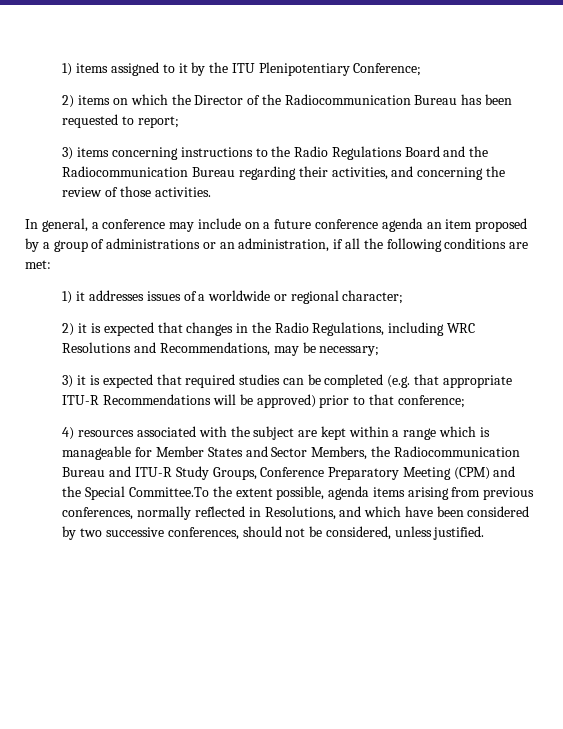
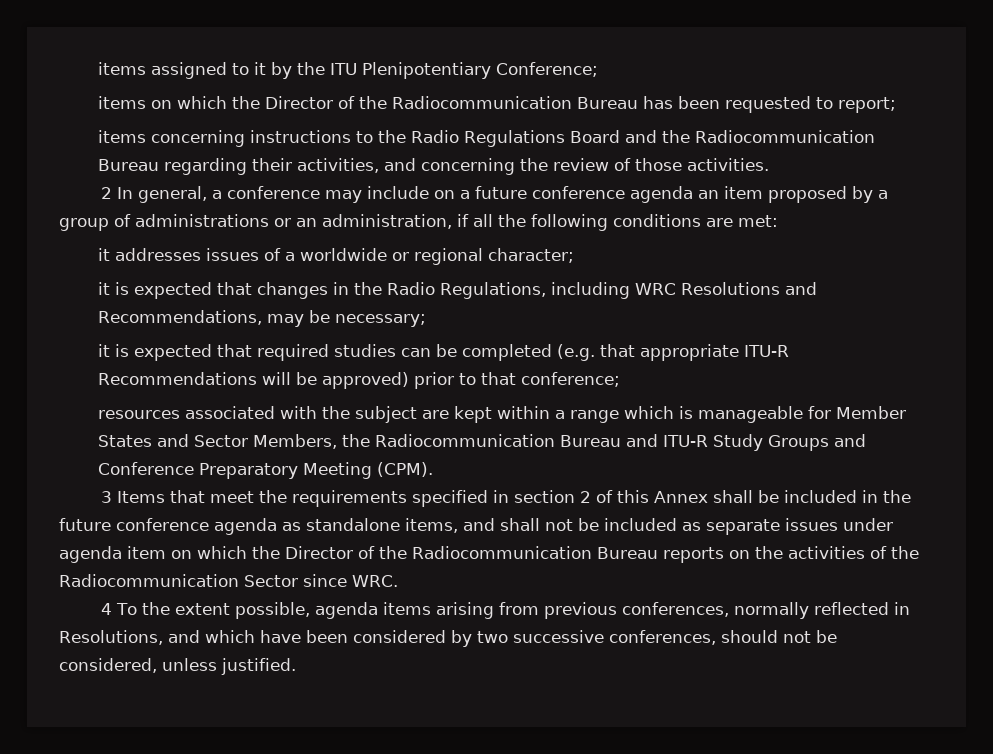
- 1) items assigned to it by the ITU Plenipotentiary Conference;
+ items assigned to it by the ITU Plenipotentiary Conference;
- 2) items on which the Director of the Radiocommunication Bureau has been requested to report;
+ items on which the Director of the Radiocommunication Bureau has been requested to report;
- 3) items concerning instructions to the Radio Regulations Board and the Radiocommunication Bureau regarding their activities, and concerning the review of those activities.
+ items concerning instructions to the Radio Regulations Board and the Radiocommunication Bureau regarding their activities, and concerning the review of those activities.
- In general, a conference may include on a future conference agenda an item proposed by a group of administrations or an administration, if all the following conditions are met:
+ 2 In general, a conference may include on a future conference agenda an item proposed by a group of administrations or an administration, if all the following conditions are met:
- 1) it addresses issues of a worldwide or regional character;
+ it addresses issues of a worldwide or regional character;
- 2) it is expected that changes in the Radio Regulations, including WRC Resolutions and Recommendations, may be necessary;
+ it is expected that changes in the Radio Regulations, including WRC Resolutions and Recommendations, may be necessary;
- 3) it is expected that required studies can be completed (e.g. that appropriate ITU-R Recommendations will be approved) prior to that conference;
+ it is expected that required studies can be completed (e.g. that appropriate ITU-R Recommendations will be approved) prior to that conference;
- 4) resources associated with the subject are kept within a range which is manageable for Member States and Sector Members, the Radiocommunication Bureau and ITU-R Study Groups, Conference Preparatory Meeting (CPM) and the Special Committee.To the extent possible, agenda items arising from previous conferences, normally reflected in Resolutions, and which have been considered by two successive conferences, should not be considered, unless justified.
+ resources associated with the subject are kept within a range which is manageable for Member States and Sector Members, the Radiocommunication Bureau and ITU-R Study Groups and Conference Preparatory Meeting (CPM).
+ 3 Items that meet the requirements specified in section 2 of this Annex shall be included in the future conference agenda as standalone items, and shall not be included as separate issues under agenda item on which the Director of the Radiocommunication Bureau reports on the activities of the Radiocommunication Sector since WRC.
+ 4 To the extent possible, agenda items arising from previous conferences, normally reflected in Resolutions, and which have been considered by two successive conferences, should not be considered, unless justified.

